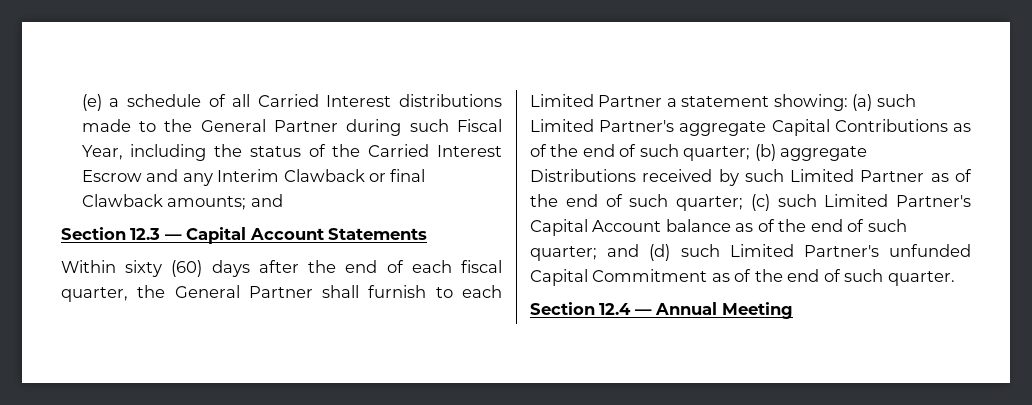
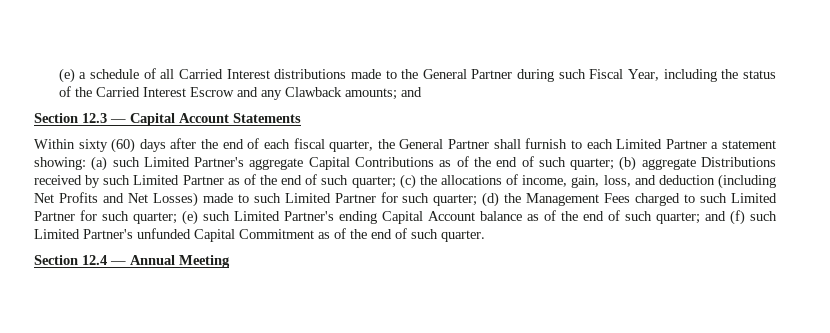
- (e) a schedule of all Carried Interest distributions made to the General Partner during such Fiscal Year, including the status of the Carried Interest Escrow and any Interim Clawback or final Clawback amounts; and
+ (e) a schedule of all Carried Interest distributions made to the General Partner during such Fiscal Year, including the status of the Carried Interest Escrow and any Clawback amounts; and
- (c) such Limited Partner's Capital Account balance as of the end of such quarter;
+ (c) the allocations of income, gain, loss, and deduction (including Net Profits and Net Losses) made to such Limited Partner for such quarter; (d) the Management Fees charged to such Limited Partner for such quarter; (e) such Limited Partner's ending Capital Account balance as of the end of such quarter;
- and (d) such Limited Partner's unfunded Capital Commitment as of the end of such quarter.
+ and (f) such Limited Partner's unfunded Capital Commitment as of the end of such quarter.

